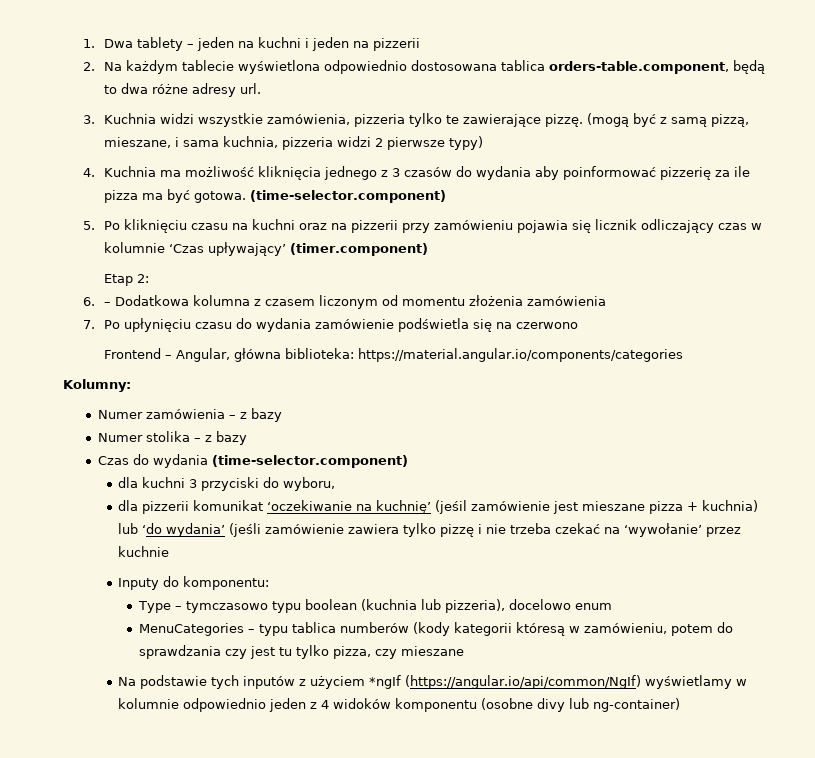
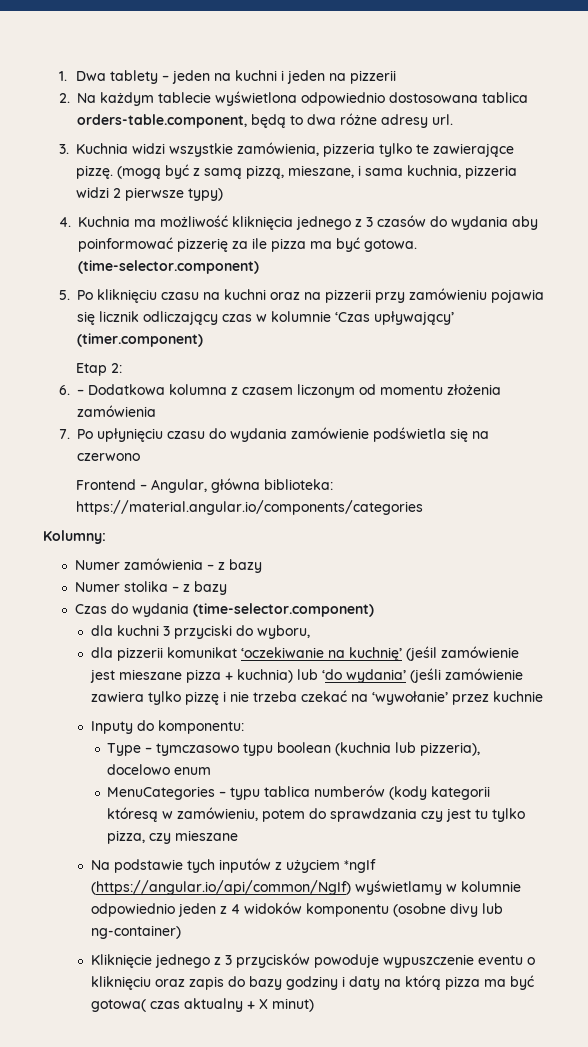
+ Kliknięcie jednego z 3 przycisków powoduje wypuszczenie eventu o kliknięciu oraz zapis do bazy godziny i daty na którą pizza ma być gotowa( czas aktualny + X minut)

